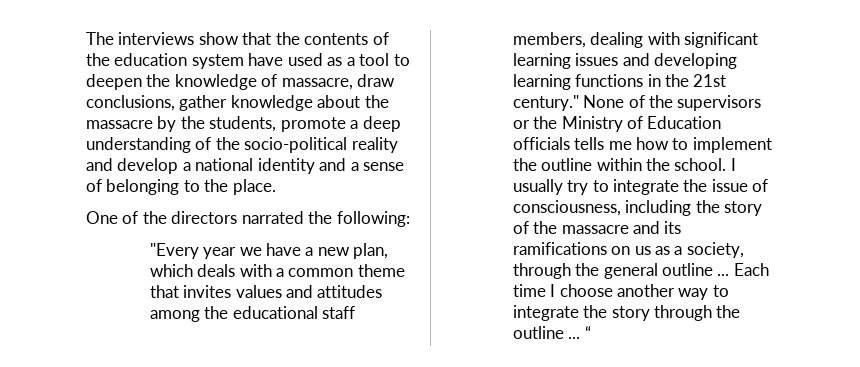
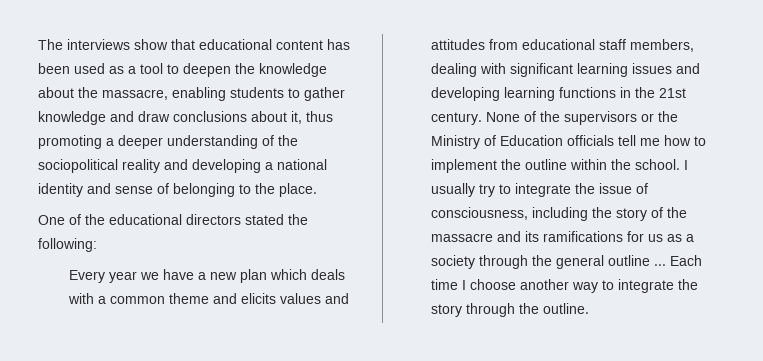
- The interviews show that the contents of the education system have used as a tool to deepen the knowledge of massacre, draw conclusions, gather knowledge about the massacre by the students, promote a deep understanding of the socio-political reality and develop a national identity and a sense of belonging to the place.
+ The interviews show that educational content has been used as a tool to deepen the knowledge about the massacre, enabling students to gather knowledge and draw conclusions about it, thus promoting a deeper understanding of the sociopolitical reality and developing a national identity and sense of belonging to the place.
- One of the directors narrated the following:
+ One of the educational directors stated the following:
- "Every year we have a new plan, which deals with a common theme that invites values and attitudes among the educational staff members, dealing with significant learning issues and developing learning functions in the 21st century."
+ Every year we have a new plan which deals with a common theme and elicits values and attitudes from educational staff members, dealing with significant learning issues and developing learning functions in the 21st century.
- None of the supervisors or the Ministry of Education officials tells me how to implement the outline within the school.
+ None of the supervisors or the Ministry of Education officials tell me how to implement the outline within the school.
- I usually try to integrate the issue of consciousness, including the story of the massacre and its ramifications on us as a society, through the general outline ...
+ I usually try to integrate the issue of consciousness, including the story of the massacre and its ramifications for us as a society through the general outline ...
- Each time I choose another way to integrate the story through the outline ... “
+ Each time I choose another way to integrate the story through the outline.

